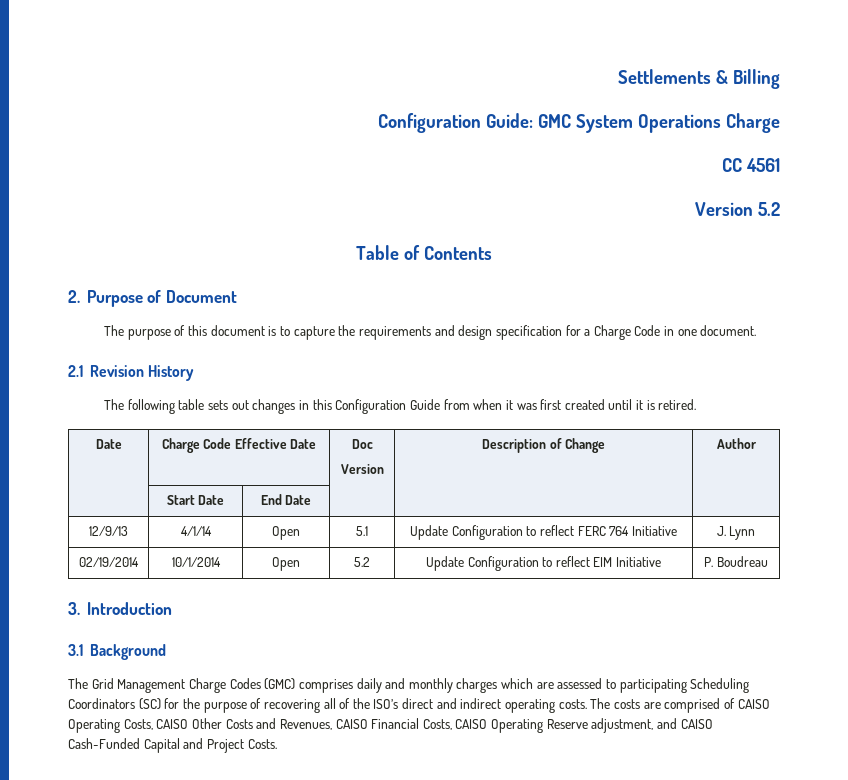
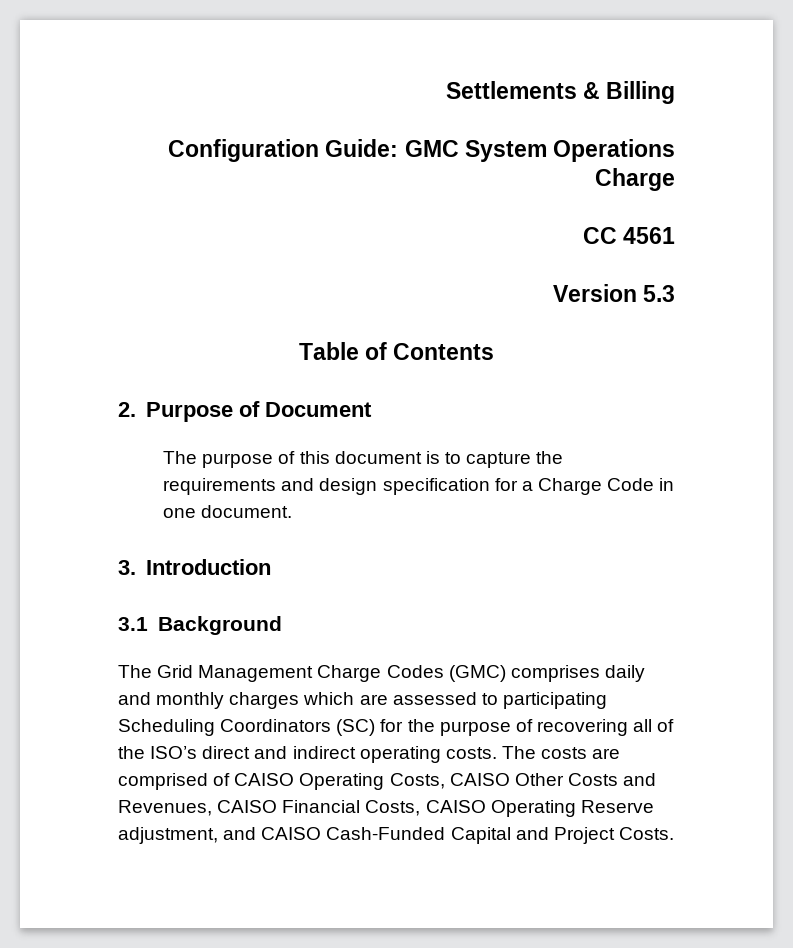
- Version 5.2
+ Version 5.3
- 2.1 Revision History
- The following table sets out changes in this Configuration Guide from when it was first created until it is retired.
- Date | Charge Code Effective Date | Doc
- Version | Description of Change | Author
- | Start Date | End Date | | |
- 12/9/13 | 4/1/14 | Open | 5.1 | Update Configuration to reflect FERC 764 Initiative | J. Lynn
- 02/19/2014 | 10/1/2014 | Open | 5.2 | Update Configuration to reflect EIM Initiative | P. Boudreau

